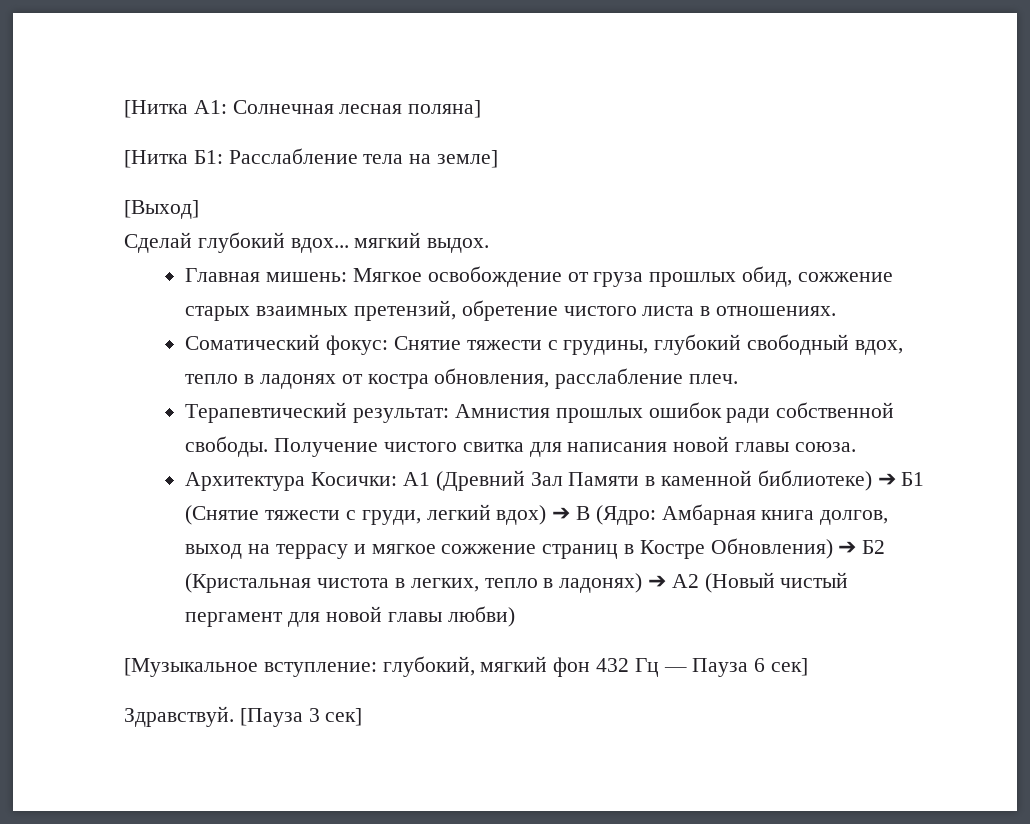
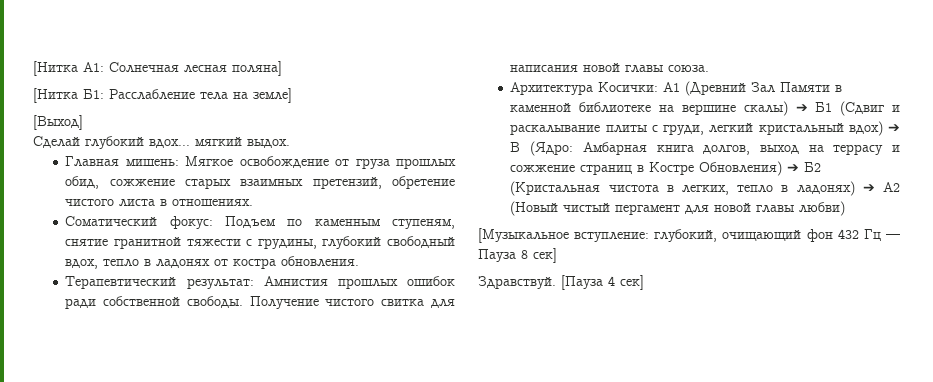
- Соматический фокус: Снятие тяжести с грудины, глубокий свободный вдох, тепло в ладонях от костра обновления, расслабление плеч.
+ Соматический фокус: Подъем по каменным ступеням, снятие гранитной тяжести с грудины, глубокий свободный вдох, тепло в ладонях от костра обновления.
- Архитектура Косички: А1 (Древний Зал Памяти в каменной библиотеке) ➔ Б1 (Снятие тяжести с груди, легкий вдох) ➔ В (Ядро: Амбарная книга долгов, выход на террасу и мягкое сожжение страниц в Костре Обновления) ➔ Б2 (Кристальная чистота в легких, тепло в ладонях) ➔ А2 (Новый чистый пергамент для новой главы любви)
+ Архитектура Косички: А1 (Древний Зал Памяти в каменной библиотеке на вершине скалы) ➔ Б1 (Сдвиг и раскалывание плиты с груди, легкий кристальный вдох) ➔ В (Ядро: Амбарная книга долгов, выход на террасу и сожжение страниц в Костре Обновления) ➔ Б2 (Кристальная чистота в легких, тепло в ладонях) ➔ А2 (Новый чистый пергамент для новой главы любви)
- [Музыкальное вступление: глубокий, мягкий фон 432 Гц — Пауза 6 сек]
+ [Музыкальное вступление: глубокий, очищающий фон 432 Гц — Пауза 8 сек]
- [Пауза 3 сек]
+ [Пауза 4 сек]

